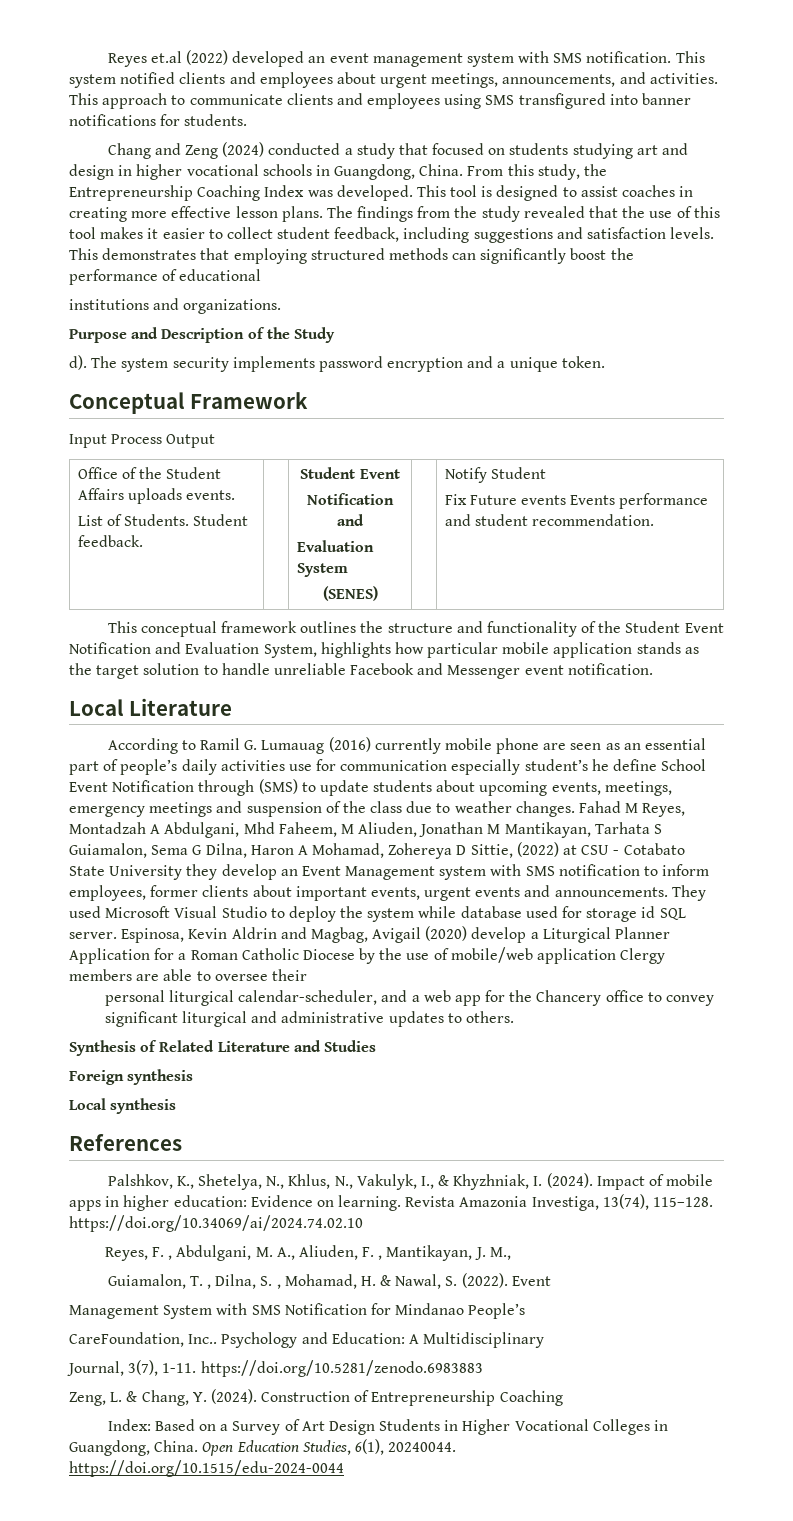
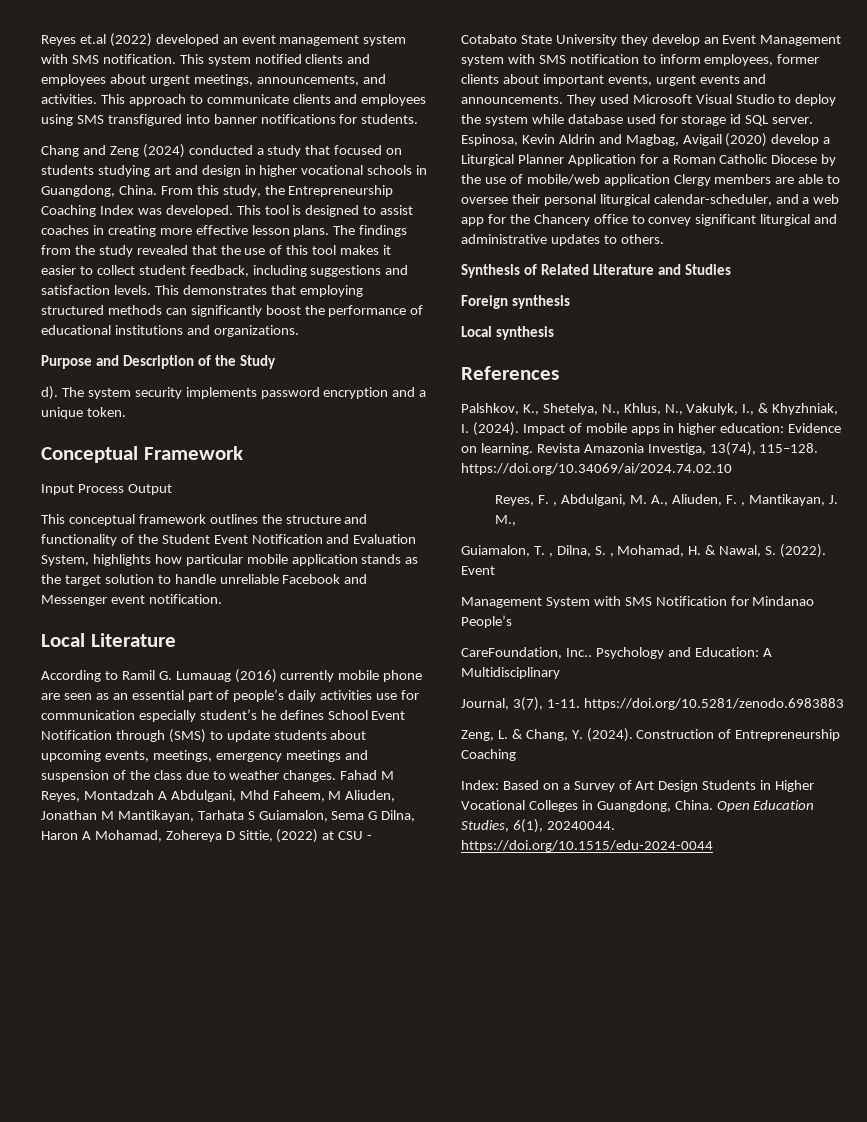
- This demonstrates that employing structured methods can significantly boost the performance of educational
- institutions and organizations.
+ This demonstrates that employing structured methods can significantly boost the performance of educational institutions and organizations.
- Office of the Student Affairs uploads events.
- List of Students. Student feedback. | | Student Event
- Notification and
- Evaluation System
- (SENES) | | Notify Student
- Fix Future events Events performance and student recommendation.
- According to Ramil G. Lumauag (2016) currently mobile phone are seen as an essential part of people’s daily activities use for communication especially student’s he define School Event Notification through (SMS) to update students about upcoming events, meetings, emergency meetings and suspension of the class due to weather changes.
+ According to Ramil G. Lumauag (2016) currently mobile phone are seen as an essential part of people’s daily activities use for communication especially student’s he defines School Event Notification through (SMS) to update students about upcoming events, meetings, emergency meetings and suspension of the class due to weather changes.
- Espinosa, Kevin Aldrin and Magbag, Avigail (2020) develop a Liturgical Planner Application for a Roman Catholic Diocese by the use of mobile/web application Clergy members are able to oversee their
- personal liturgical calendar-scheduler, and a web app for the Chancery office to convey significant liturgical and administrative updates to others.
+ Espinosa, Kevin Aldrin and Magbag, Avigail (2020) develop a Liturgical Planner Application for a Roman Catholic Diocese by the use of mobile/web application Clergy members are able to oversee their personal liturgical calendar-scheduler, and a web app for the Chancery office to convey significant liturgical and administrative updates to others.

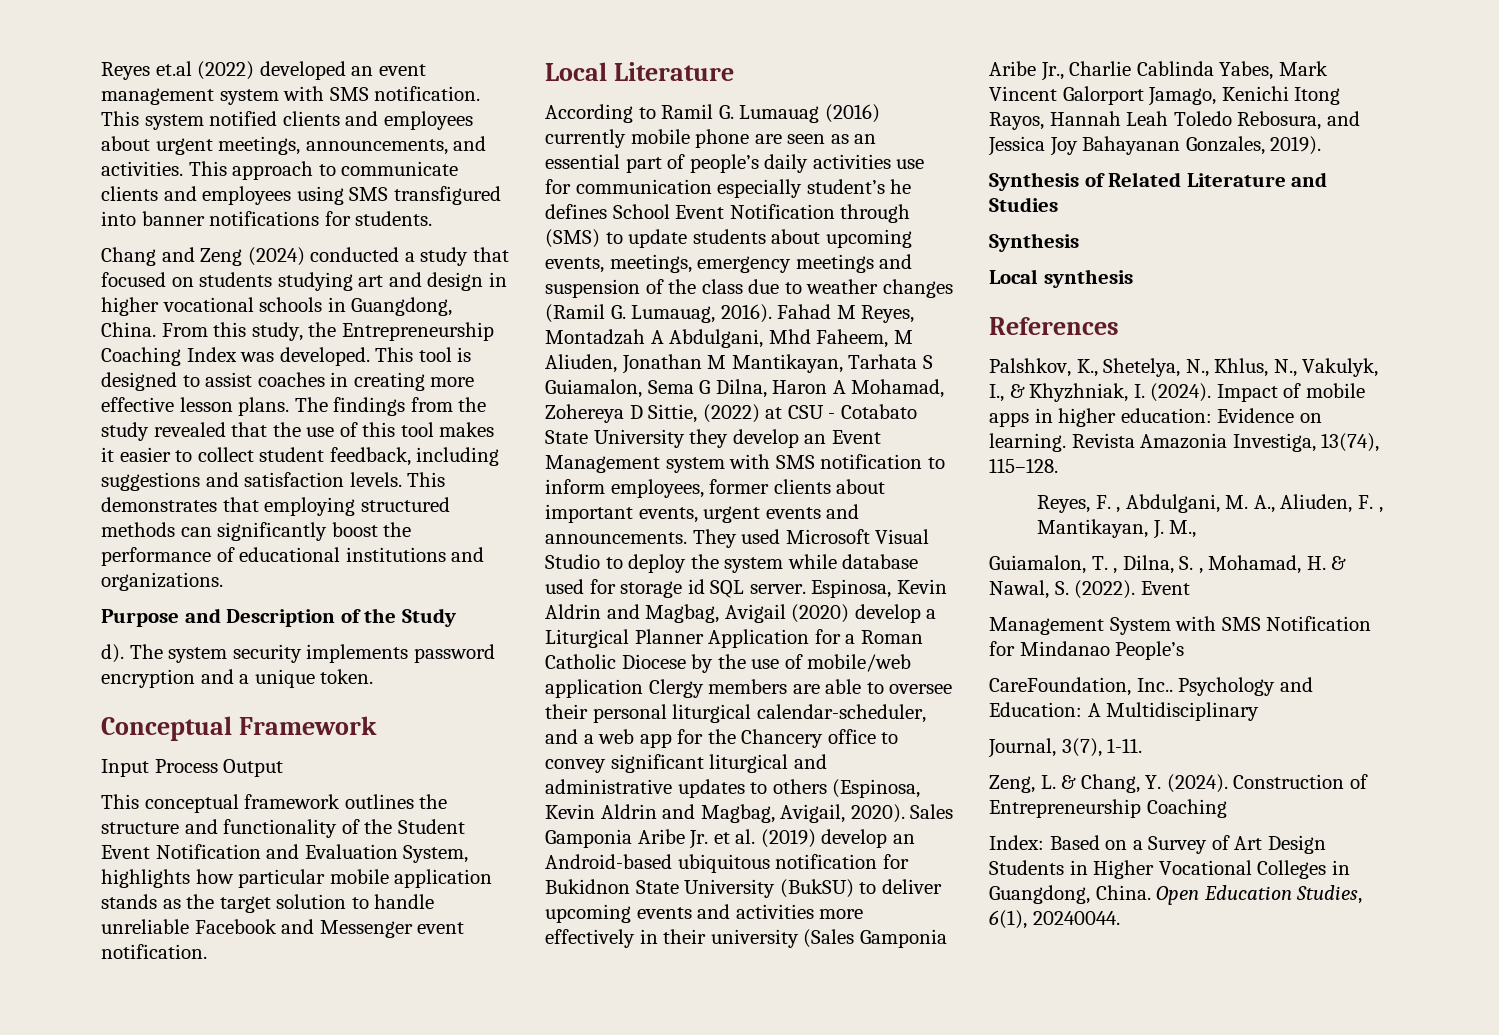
- According to Ramil G. Lumauag (2016) currently mobile phone are seen as an essential part of people’s daily activities use for communication especially student’s he defines School Event Notification through (SMS) to update students about upcoming events, meetings, emergency meetings and suspension of the class due to weather changes.
+ According to Ramil G. Lumauag (2016) currently mobile phone are seen as an essential part of people’s daily activities use for communication especially student’s he defines School Event Notification through (SMS) to update students about upcoming events, meetings, emergency meetings and suspension of the class due to weather changes (Ramil G. Lumauag, 2016).
- Espinosa, Kevin Aldrin and Magbag, Avigail (2020) develop a Liturgical Planner Application for a Roman Catholic Diocese by the use of mobile/web application Clergy members are able to oversee their personal liturgical calendar-scheduler, and a web app for the Chancery office to convey significant liturgical and administrative updates to others.
+ Espinosa, Kevin Aldrin and Magbag, Avigail (2020) develop a Liturgical Planner Application for a Roman Catholic Diocese by the use of mobile/web application Clergy members are able to oversee their personal liturgical calendar-scheduler, and a web app for the Chancery office to convey significant liturgical and administrative updates to others (Espinosa, Kevin Aldrin and Magbag, Avigail, 2020). Sales Gamponia Aribe Jr. et al. (2019) develop an Android-based ubiquitous notification for Bukidnon State University (BukSU) to deliver upcoming events and activities more effectively in their university (Sales Gamponia Aribe Jr., Charlie Cablinda Yabes, Mark Vincent Galorport Jamago, Kenichi Itong Rayos, Hannah Leah Toledo Rebosura, and Jessica Joy Bahayanan Gonzales, 2019).
  Synthesis of Related Literature and Studies
- Foreign synthesis
+ Synthesis
- Revista Amazonia Investiga, 13(74), 115–128. https://doi.org/10.34069/ai/2024.74.02.10
+ Revista Amazonia Investiga, 13(74), 115–128.
- Journal, 3(7), 1-11. https://doi.org/10.5281/zenodo.6983883
+ Journal, 3(7), 1-11.
- Open Education Studies, 6(1), 20240044. https://doi.org/10.1515/edu-2024-0044
+ Open Education Studies, 6(1), 20240044.

